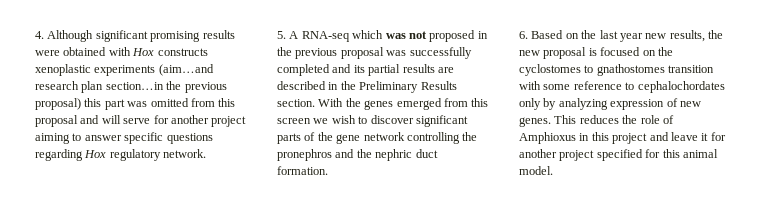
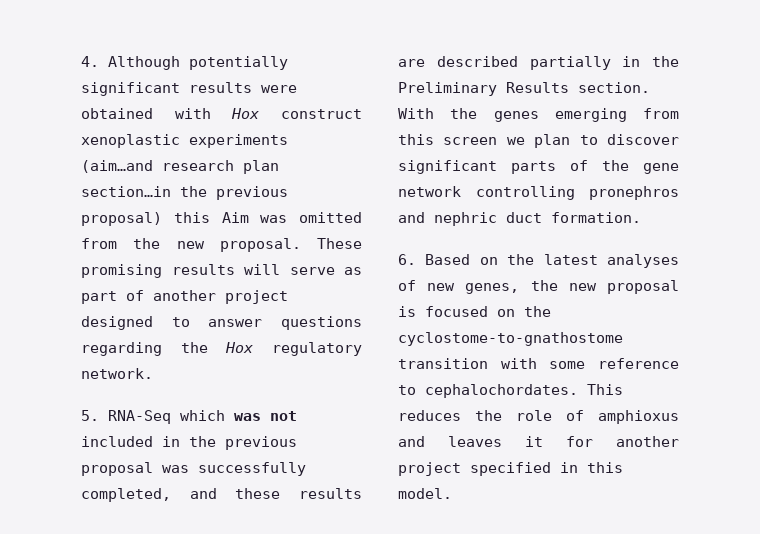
- 4. Although significant promising results were obtained with Hox constructs xenoplastic experiments (aim…and research plan section…in the previous proposal) this part was omitted from this proposal and will serve for another project aiming to answer specific questions regarding Hox regulatory network.
+ 4. Although potentially significant results were obtained with Hox construct xenoplastic experiments (aim…and research plan section…in the previous proposal) this Aim was omitted from the new proposal. These promising results will serve as part of another project designed to answer questions regarding the Hox regulatory network.
- 5. A RNA-seq which was not proposed in the previous proposal was successfully completed and its partial results are described in the Preliminary Results section.
+ 5. RNA-Seq which was not included in the previous proposal was successfully completed, and these results are described partially in the Preliminary Results section.
- With the genes emerged from this screen we wish to discover significant parts of the gene network controlling the pronephros and the nephric duct formation.
+ With the genes emerging from this screen we plan to discover significant parts of the gene network controlling pronephros and nephric duct formation.
- 6. Based on the last year new results, the new proposal is focused on the cyclostomes to gnathostomes transition with some reference to cephalochordates only by analyzing expression of new genes.
+ 6. Based on the latest analyses of new genes, the new proposal is focused on the cyclostome-to-gnathostome transition with some reference to cephalochordates.
- This reduces the role of Amphioxus in this project and leave it for another project specified for this animal model.
+ This reduces the role of amphioxus and leaves it for another project specified in this model.

